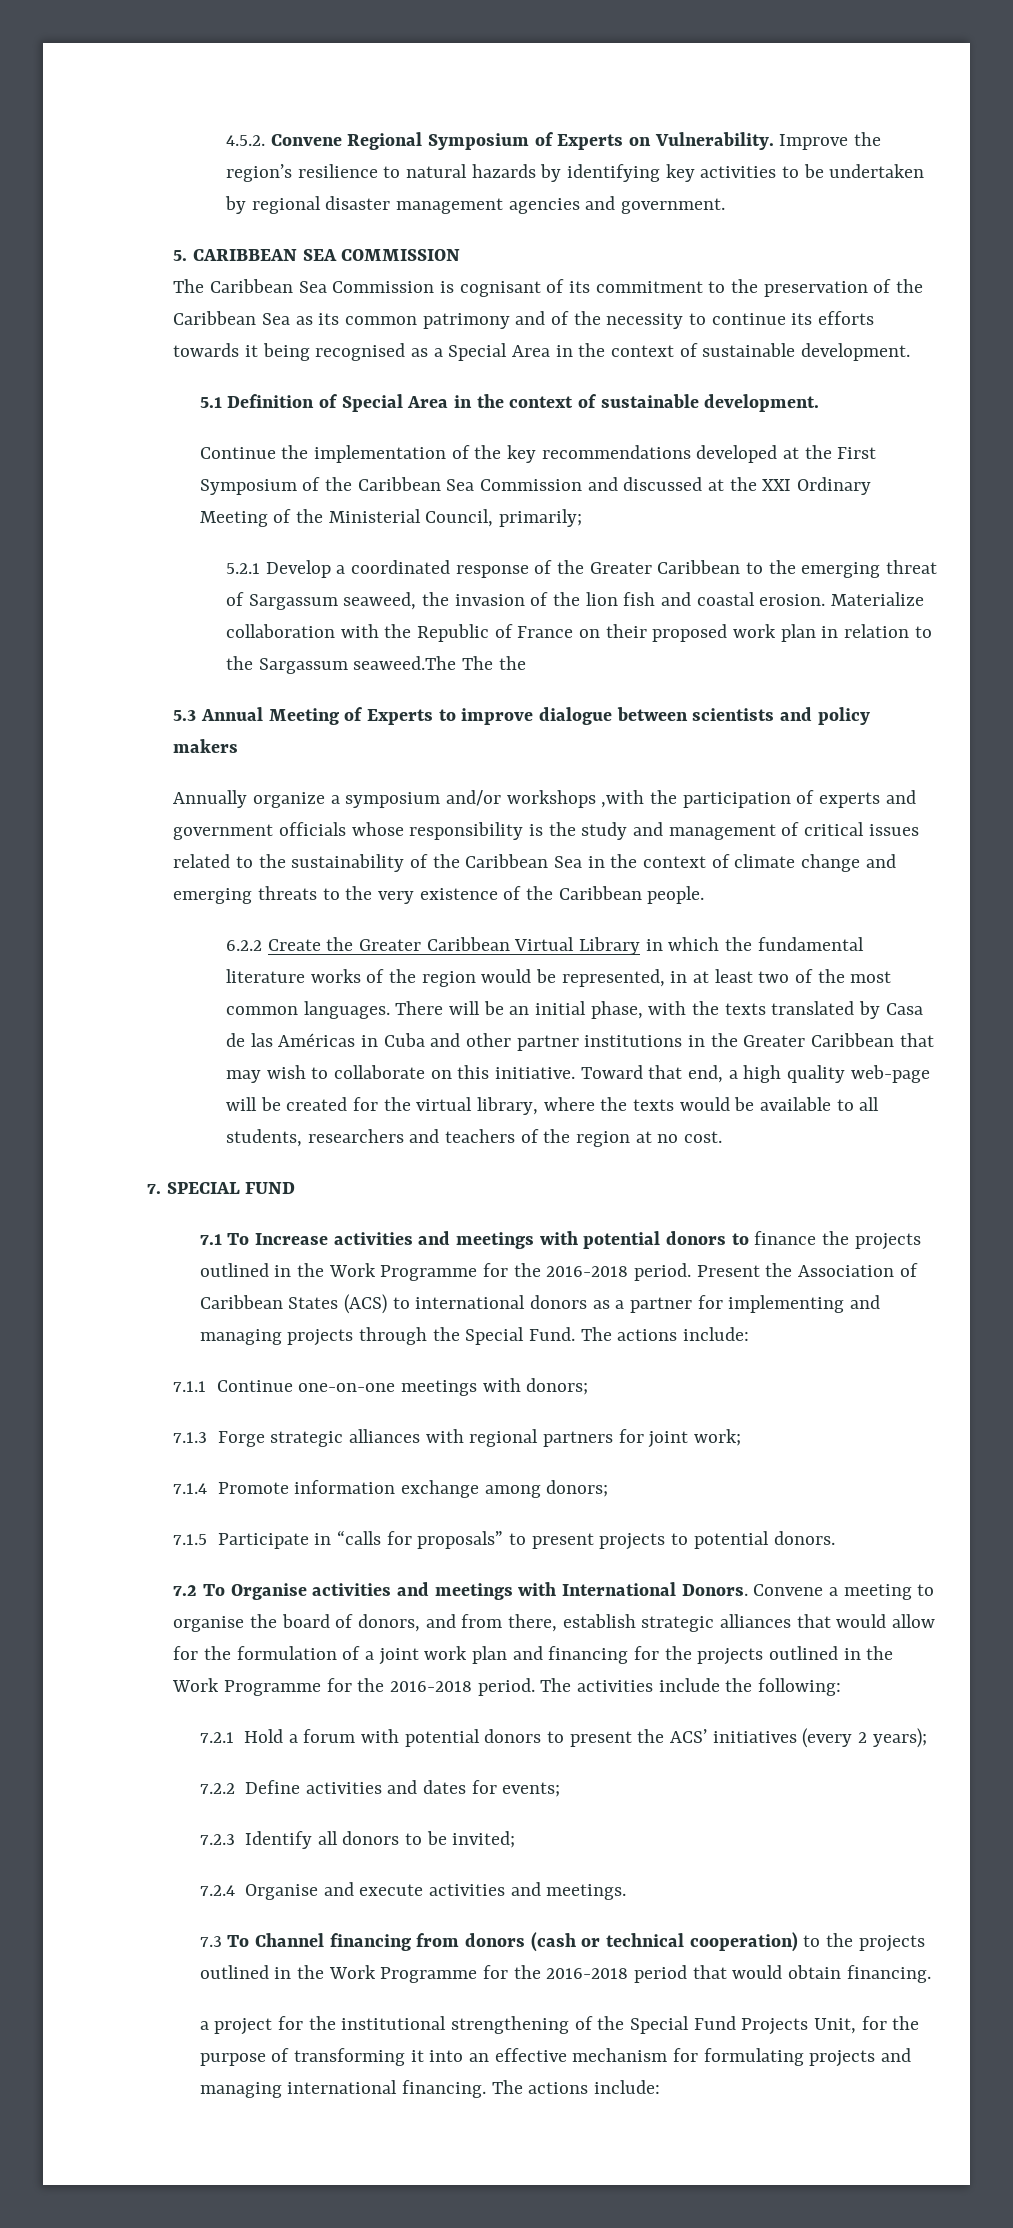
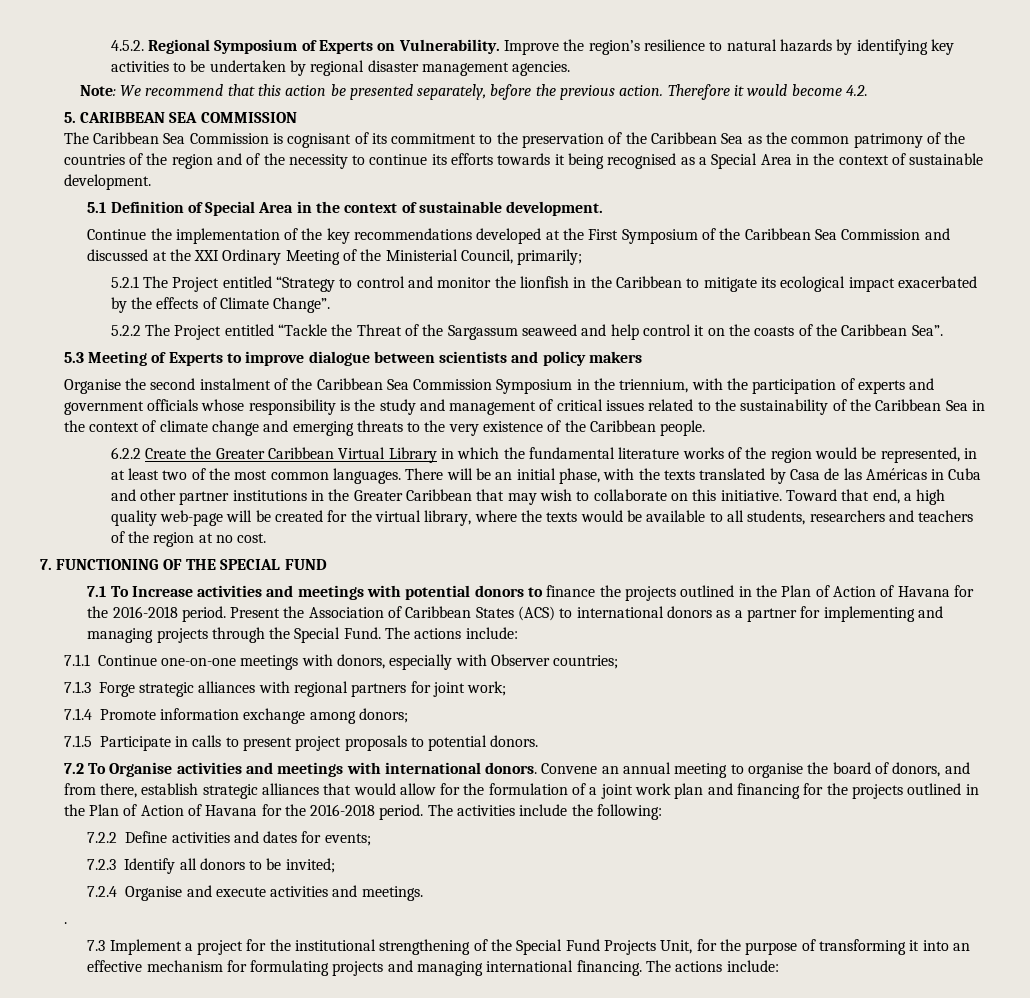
- 4.5.2. Convene Regional Symposium of Experts on Vulnerability.
+ 4.5.2. Regional Symposium of Experts on Vulnerability.
- Improve the region’s resilience to natural hazards by identifying key activities to be undertaken by regional disaster management agencies and government.
+ Improve the region’s resilience to natural hazards by identifying key activities to be undertaken by regional disaster management agencies.
+ Note: We recommend that this action be presented separately, before the previous action. Therefore it would become 4.2.
- The Caribbean Sea Commission is cognisant of its commitment to the preservation of the Caribbean Sea as its common patrimony and of the necessity to continue its efforts towards it being recognised as a Special Area in the context of sustainable development.
+ The Caribbean Sea Commission is cognisant of its commitment to the preservation of the Caribbean Sea as the common patrimony of the countries of the region and of the necessity to continue its efforts towards it being recognised as a Special Area in the context of sustainable development.
- 5.2.1 Develop a coordinated response of the Greater Caribbean to the emerging threat of Sargassum seaweed, the invasion of the lion fish and coastal erosion. Materialize collaboration with the Republic of France on their proposed work plan in relation to the Sargassum seaweed.The The the
+ 5.2.1 The Project entitled “Strategy to control and monitor the lionfish in the Caribbean to mitigate its ecological impact exacerbated by the effects of Climate Change”.
+ 5.2.2 The Project entitled “Tackle the Threat of the Sargassum seaweed and help control it on the coasts of the Caribbean Sea”.
- 5.3 Annual Meeting of Experts to improve dialogue between scientists and policy makers
+ 5.3 Meeting of Experts to improve dialogue between scientists and policy makers
- Annually organize a symposium and/or workshops ,with the participation of experts and government officials whose responsibility is the study and management of critical issues related to the sustainability of the Caribbean Sea in the context of climate change and emerging threats to the very existence of the Caribbean people.
+ Organise the second instalment of the Caribbean Sea Commission Symposium in the triennium, with the participation of experts and government officials whose responsibility is the study and management of critical issues related to the sustainability of the Caribbean Sea in the context of climate change and emerging threats to the very existence of the Caribbean people.
- 7. SPECIAL FUND
+ 7. FUNCTIONING OF THE SPECIAL FUND
- 7.1 To Increase activities and meetings with potential donors to finance the projects outlined in the Work Programme for the 2016-2018 period.
+ 7.1 To Increase activities and meetings with potential donors to finance the projects outlined in the Plan of Action of Havana for the 2016-2018 period.
- 7.1.1 Continue one-on-one meetings with donors;
+ 7.1.1 Continue one-on-one meetings with donors, especially with Observer countries;
- 7.1.5 Participate in “calls for proposals” to present projects to potential donors.
+ 7.1.5 Participate in calls to present project proposals to potential donors.
- 7.2 To Organise activities and meetings with International Donors. Convene a meeting to organise the board of donors, and from there, establish strategic alliances that would allow for the formulation of a joint work plan and financing for the projects outlined in the Work Programme for the 2016-2018 period.
+ 7.2 To Organise activities and meetings with international donors. Convene an annual meeting to organise the board of donors, and from there, establish strategic alliances that would allow for the formulation of a joint work plan and financing for the projects outlined in the Plan of Action of Havana for the 2016-2018 period.
- 7.2.1 Hold a forum with potential donors to present the ACS’ initiatives (every 2 years);
+ .
- 7.3 To Channel financing from donors (cash or technical cooperation) to the projects outlined in the Work Programme for the 2016-2018 period that would obtain financing.
- a project for the institutional strengthening of the Special Fund Projects Unit, for the purpose of transforming it into an effective mechanism for formulating projects and managing international financing.
+ 7.3 Implement a project for the institutional strengthening of the Special Fund Projects Unit, for the purpose of transforming it into an effective mechanism for formulating projects and managing international financing.

